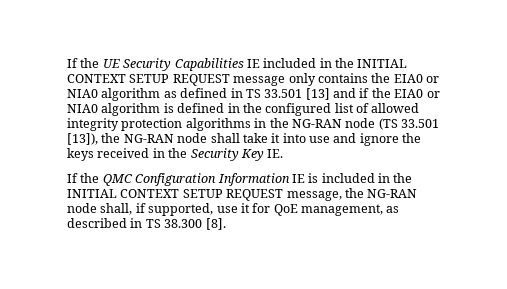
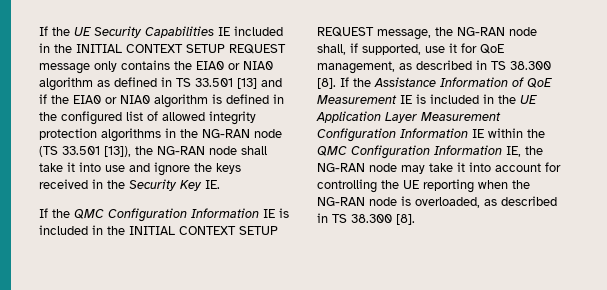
+ If the Assistance Information of QoE Measurement IE is included in the UE Application Layer Measurement Configuration Information IE within the QMC Configuration Information IE, the NG-RAN node may take it into account for controlling the UE reporting when the NG-RAN node is overloaded, as described in TS 38.300 [8].

